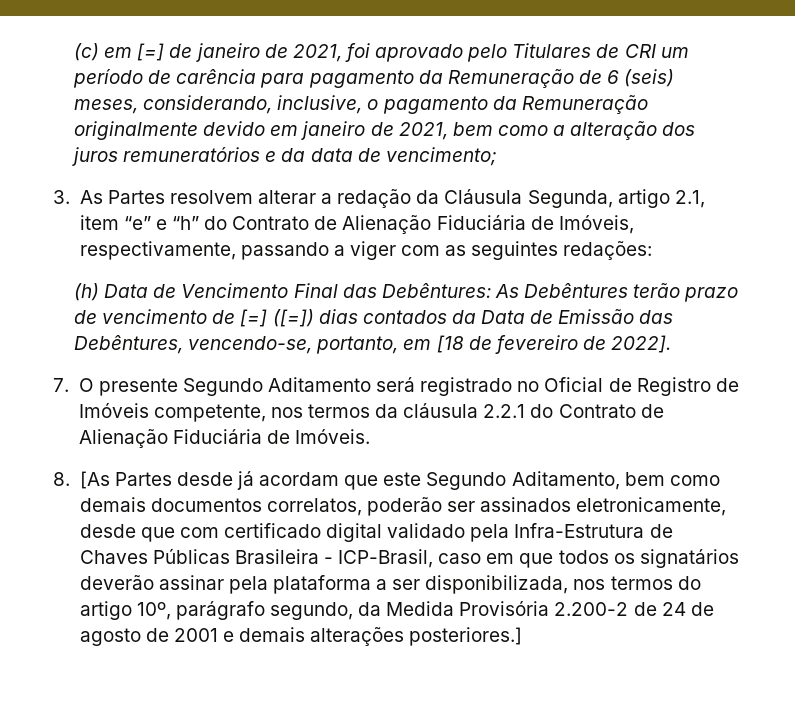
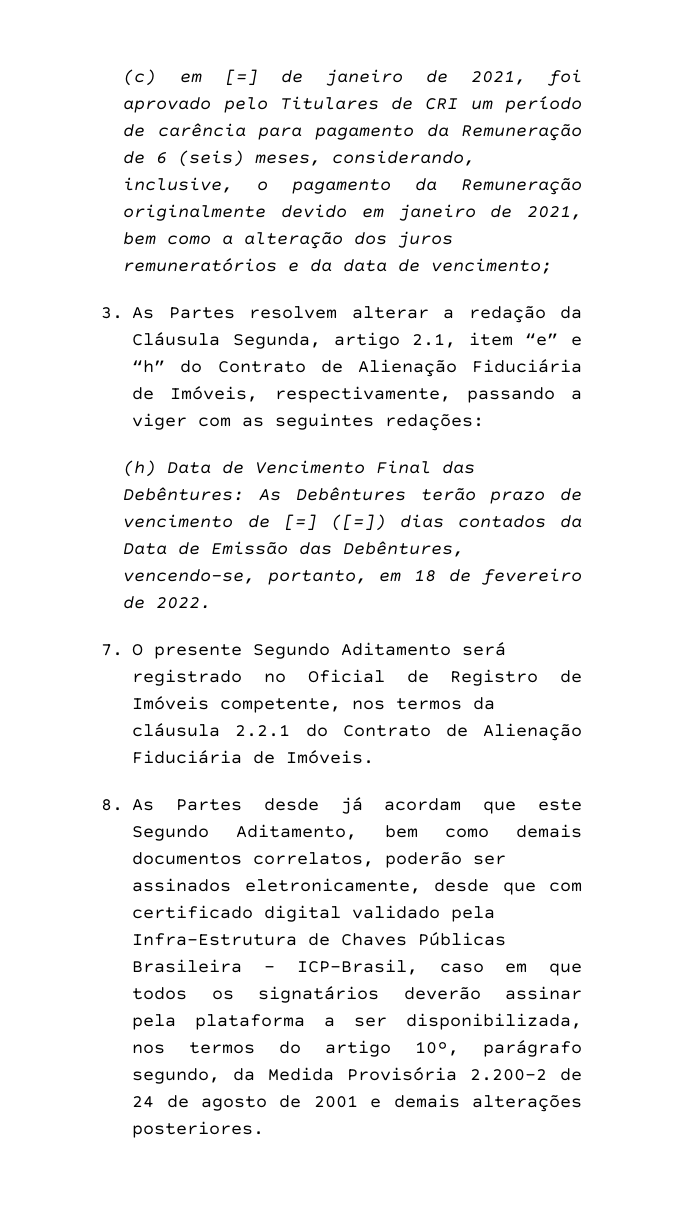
- (h) Data de Vencimento Final das Debêntures: As Debêntures terão prazo de vencimento de [=] ([=]) dias contados da Data de Emissão das Debêntures, vencendo-se, portanto, em [18 de fevereiro de 2022].
+ (h) Data de Vencimento Final das Debêntures: As Debêntures terão prazo de vencimento de [=] ([=]) dias contados da Data de Emissão das Debêntures, vencendo-se, portanto, em 18 de fevereiro de 2022.
- 8. [As Partes desde já acordam que este Segundo Aditamento, bem como demais documentos correlatos, poderão ser assinados eletronicamente, desde que com certificado digital validado pela Infra-Estrutura de Chaves Públicas Brasileira - ICP-Brasil, caso em que todos os signatários deverão assinar pela plataforma a ser disponibilizada, nos termos do artigo 10º, parágrafo segundo, da Medida Provisória 2.200-2 de 24 de agosto de 2001 e demais alterações posteriores.]
+ 8. As Partes desde já acordam que este Segundo Aditamento, bem como demais documentos correlatos, poderão ser assinados eletronicamente, desde que com certificado digital validado pela Infra-Estrutura de Chaves Públicas Brasileira - ICP-Brasil, caso em que todos os signatários deverão assinar pela plataforma a ser disponibilizada, nos termos do artigo 10º, parágrafo segundo, da Medida Provisória 2.200-2 de 24 de agosto de 2001 e demais alterações posteriores.

